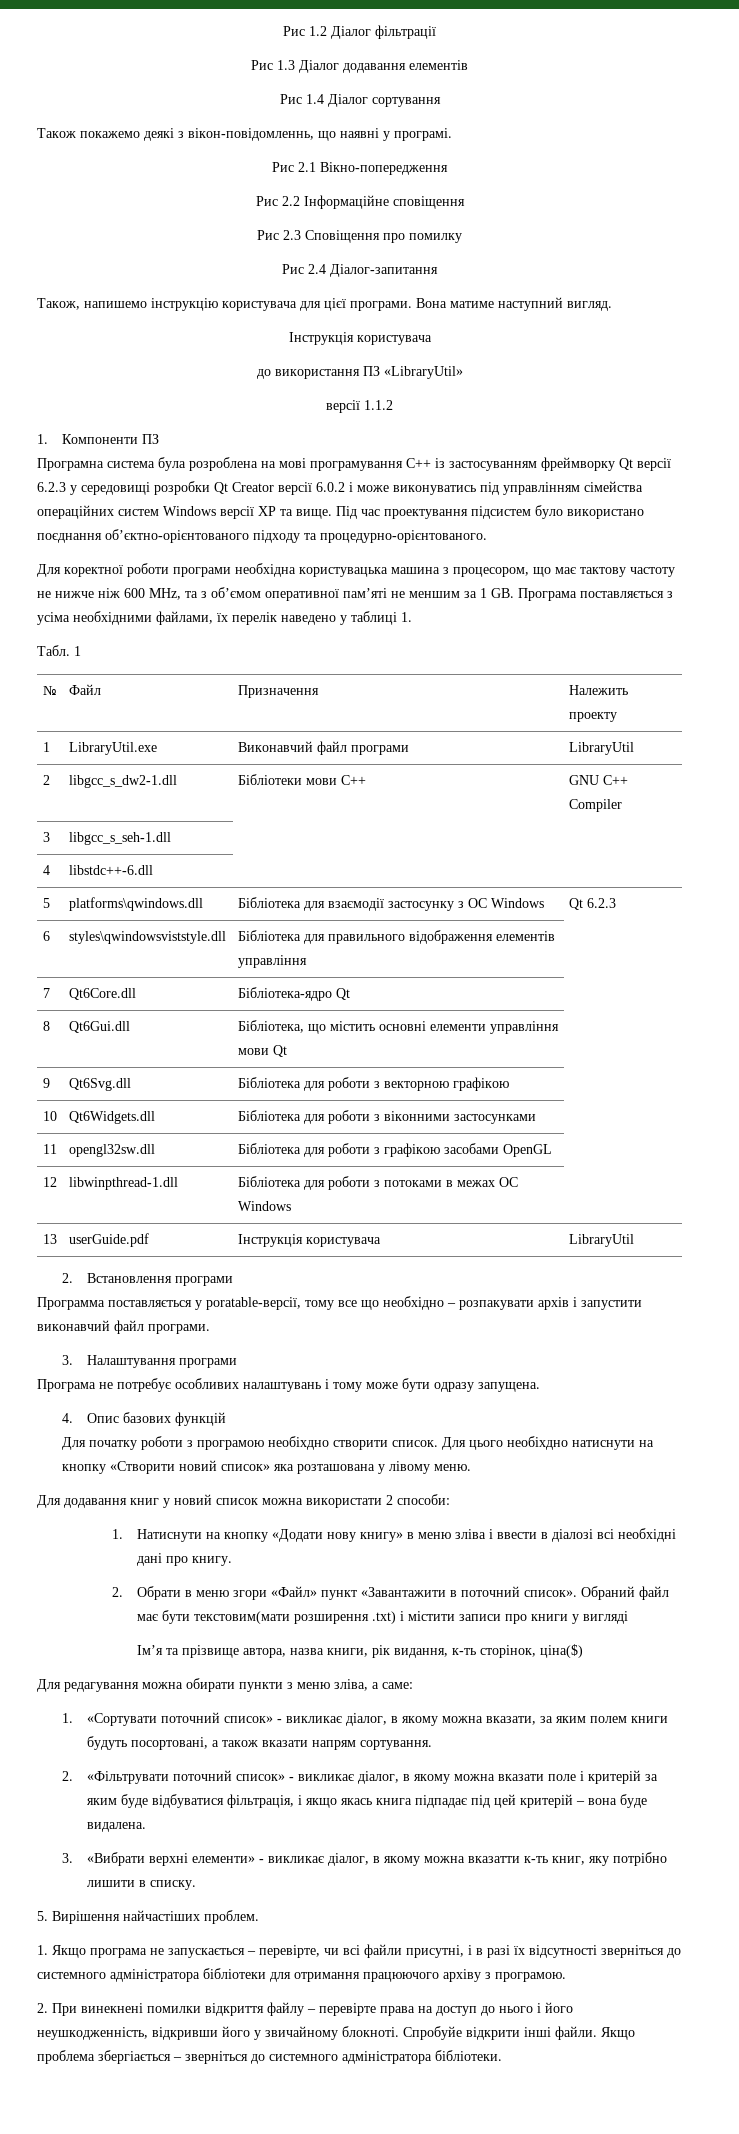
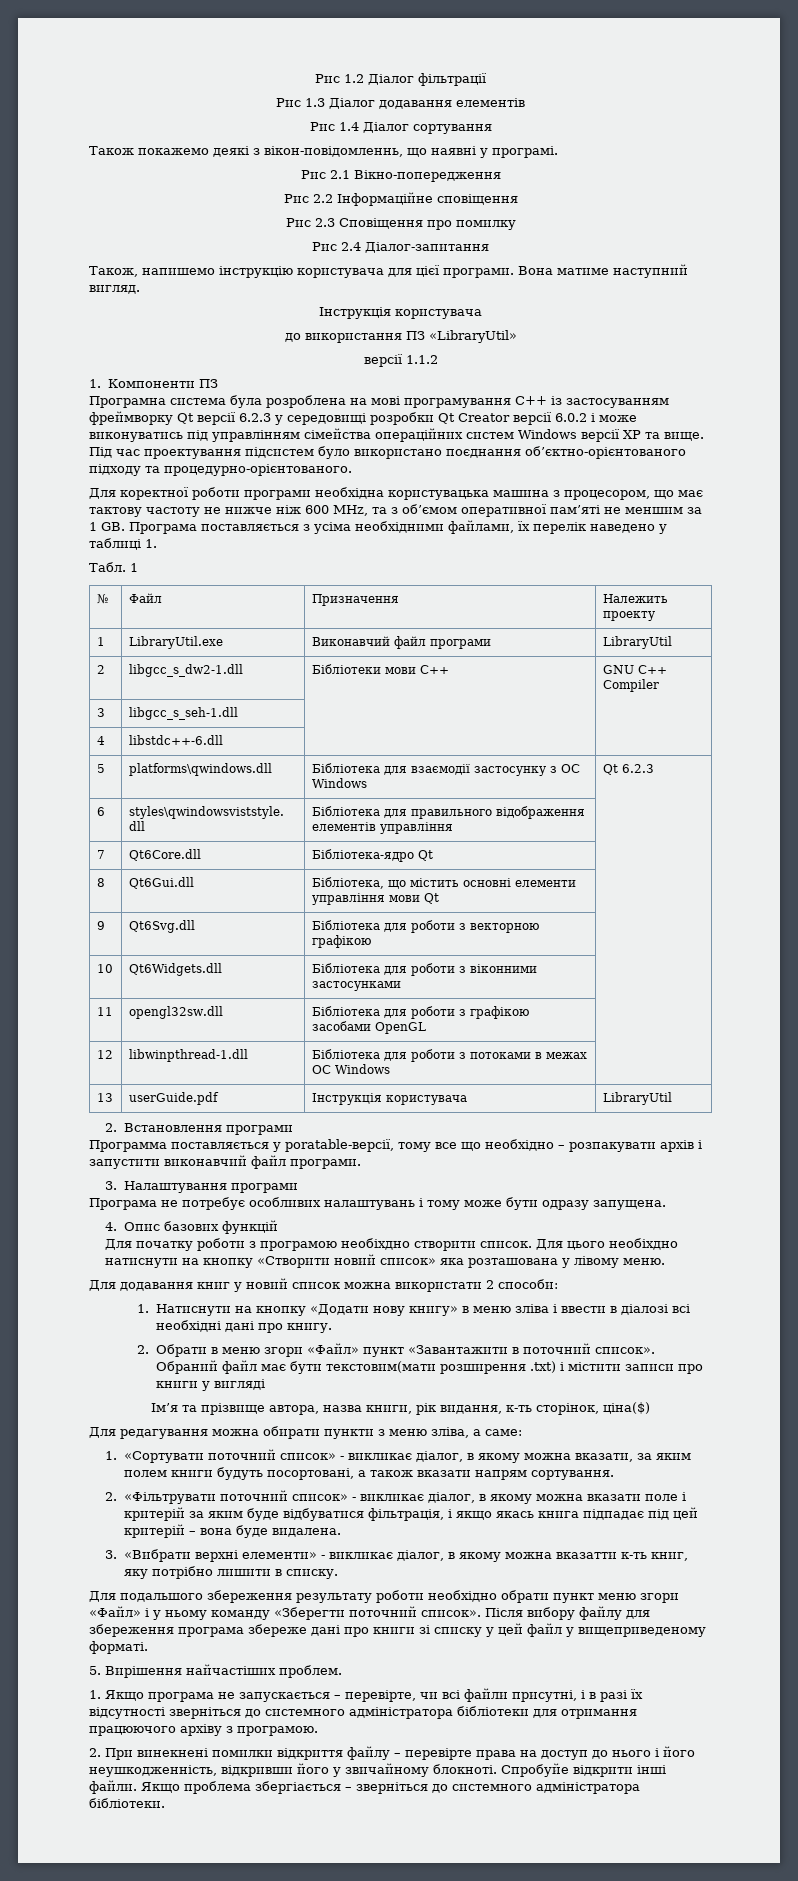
+ Для подальшого збереження результату роботи необхідно обрати пункт меню згори «Файл» і у ньому команду «Зберегти поточний список». Після вибору файлу для збереження програма збереже дані про книги зі списку у цей файл у вищеприведеному форматі.

